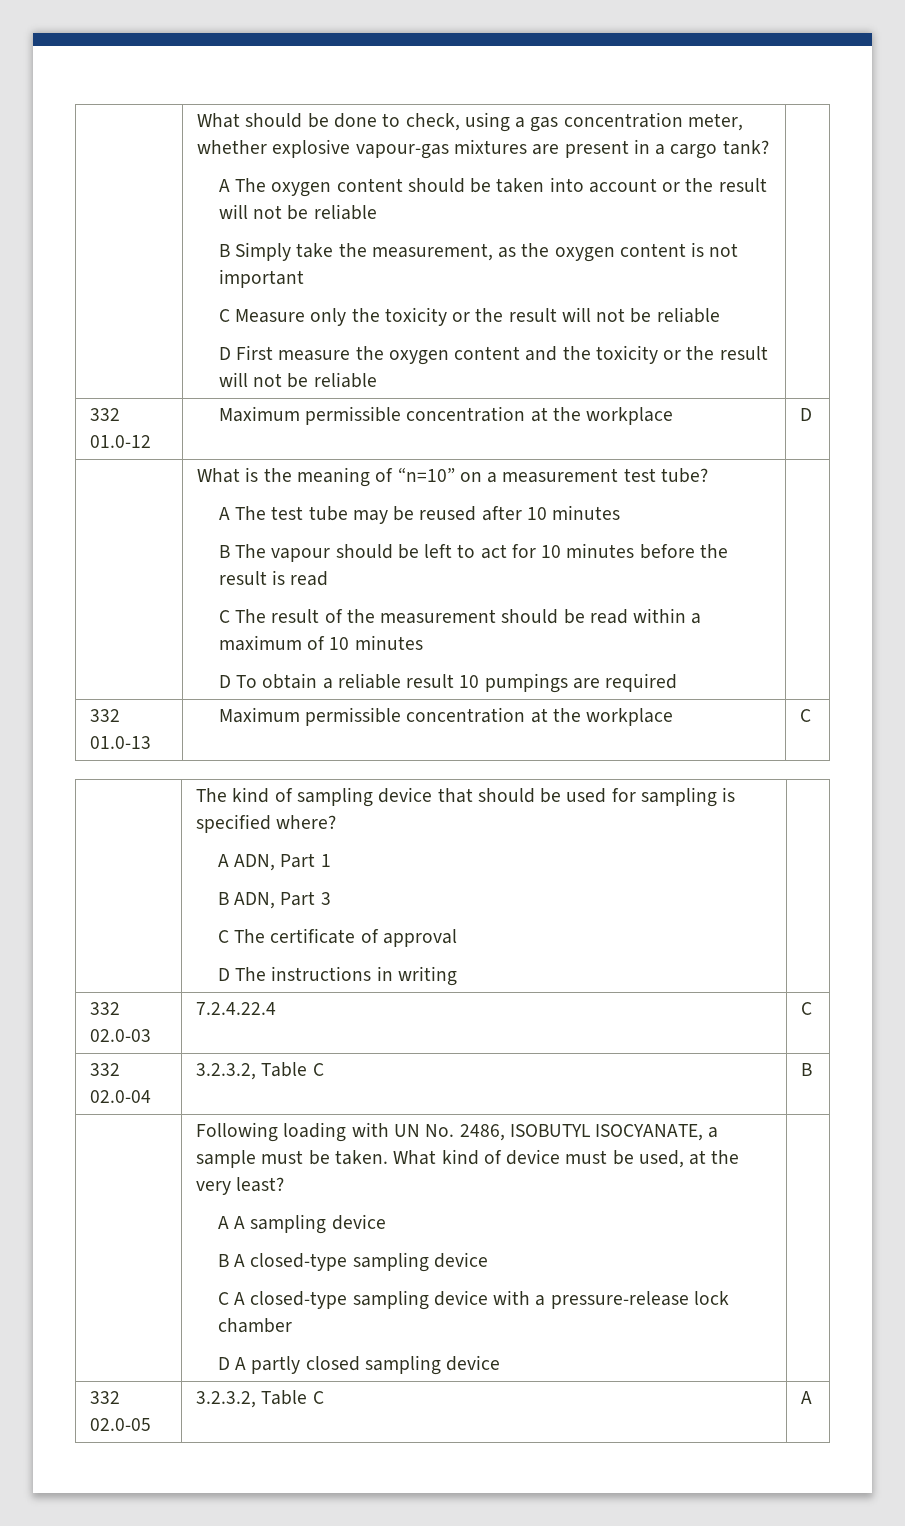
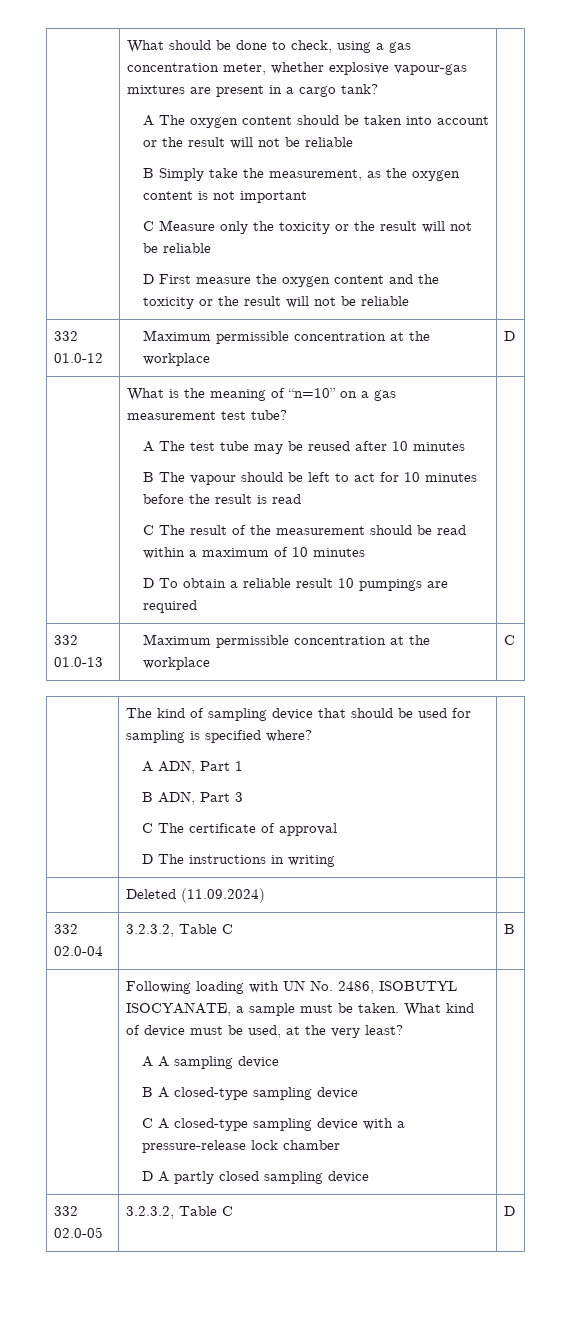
- What is the meaning of “n=10” on a measurement test tube?
+ What is the meaning of “n=10” on a gas measurement test tube?
- 332 02.0-03 | 7.2.4.22.4 | C
+ | Deleted (11.09.2024) |
- 332 02.0-05 | 3.2.3.2, Table C | A
+ 332 02.0-05 | 3.2.3.2, Table C | D

